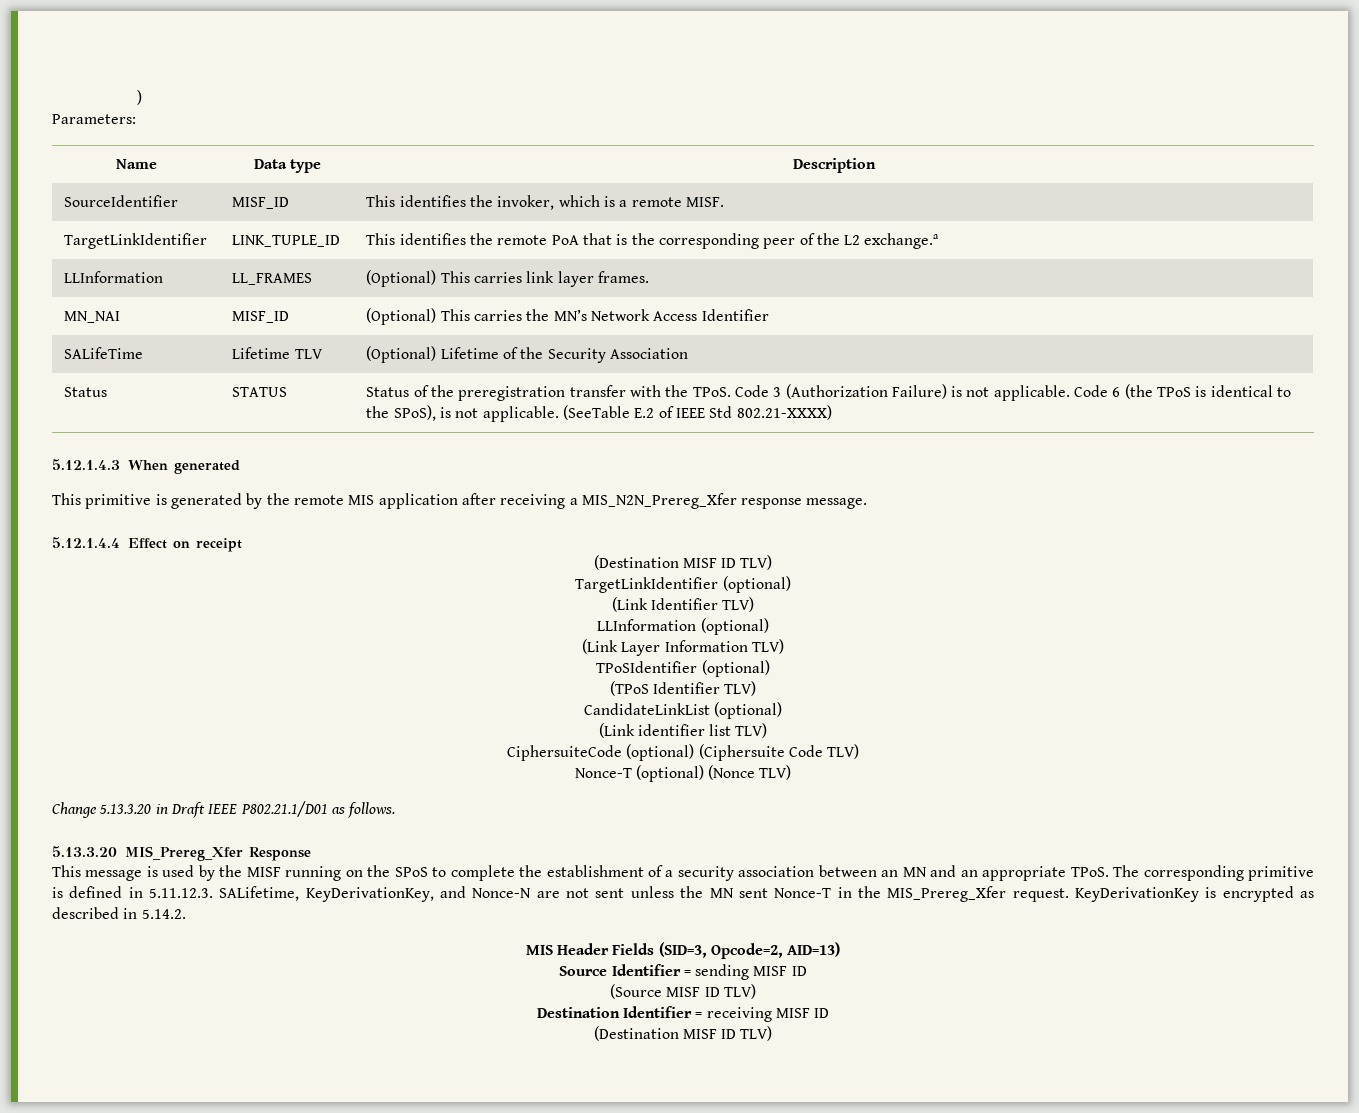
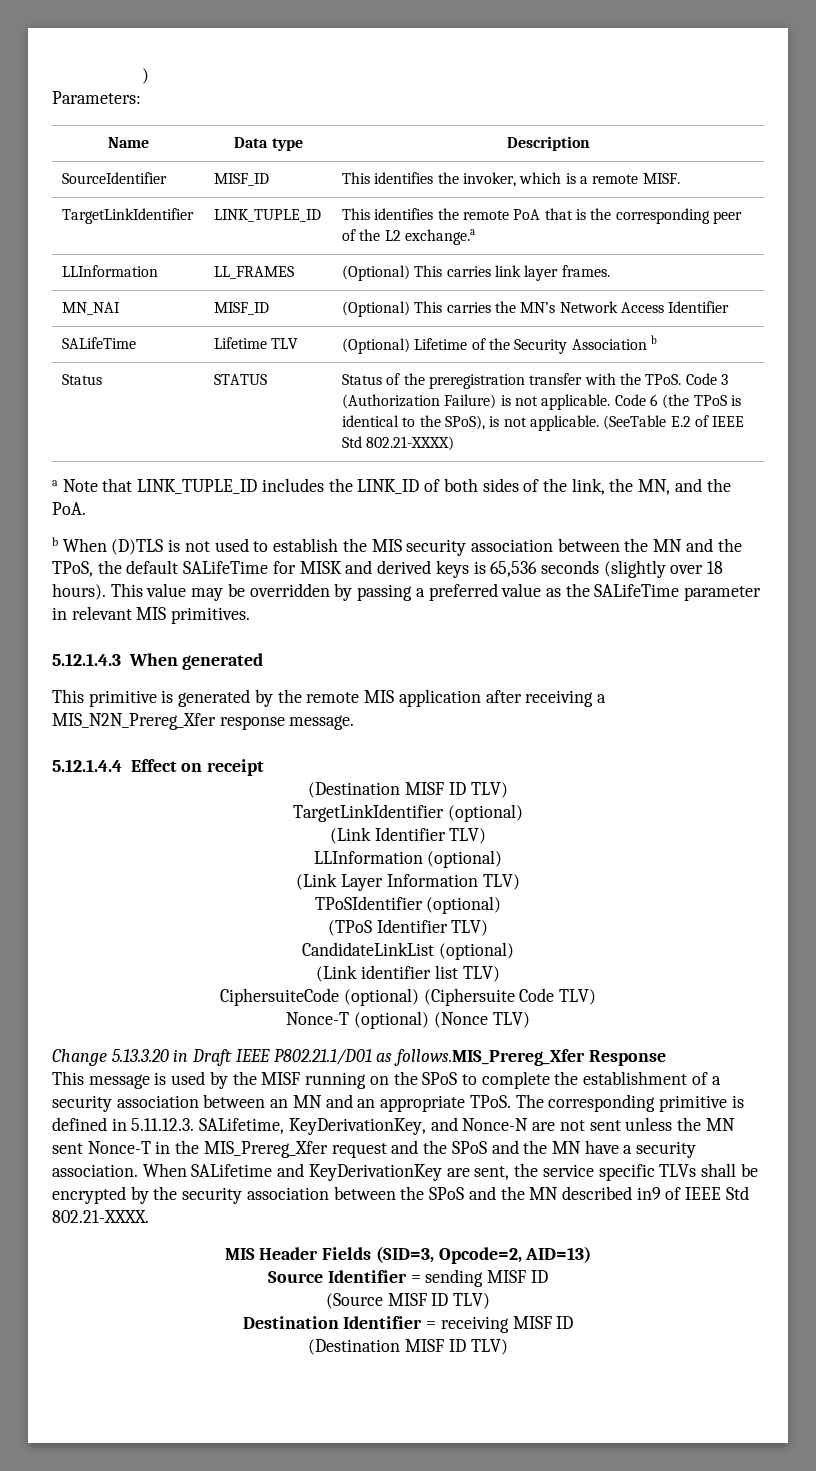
- SALifeTime | Lifetime TLV | (Optional) Lifetime of the Security Association
+ SALifeTime | Lifetime TLV | (Optional) Lifetime of the Security Association b
+ a Note that LINK_TUPLE_ID includes the LINK_ID of both sides of the link, the MN, and the PoA.
+ b When (D)TLS is not used to establish the MIS security association between the MN and the TPoS, the default SALifeTime for MISK and derived keys is 65,536 seconds (slightly over 18 hours). This value may be overridden by passing a preferred value as the SALifeTime parameter in relevant MIS primitives.
- Change 5.13.3.20 in Draft IEEE P802.21.1/D01 as follows.
- 5.13.3.20 MIS_Prereg_Xfer Response
+ Change 5.13.3.20 in Draft IEEE P802.21.1/D01 as follows.MIS_Prereg_Xfer Response
- The corresponding primitive is defined in 5.11.12.3. SALifetime, KeyDerivationKey, and Nonce-N are not sent unless the MN sent Nonce-T in the MIS_Prereg_Xfer request. KeyDerivationKey is encrypted as described in 5.14.2.
+ The corresponding primitive is defined in 5.11.12.3. SALifetime, KeyDerivationKey, and Nonce-N are not sent unless the MN sent Nonce-T in the MIS_Prereg_Xfer request and the SPoS and the MN have a security association. When SALifetime and KeyDerivationKey are sent, the service specific TLVs shall be encrypted by the security association between the SPoS and the MN described in9 of IEEE Std 802.21-XXXX.

